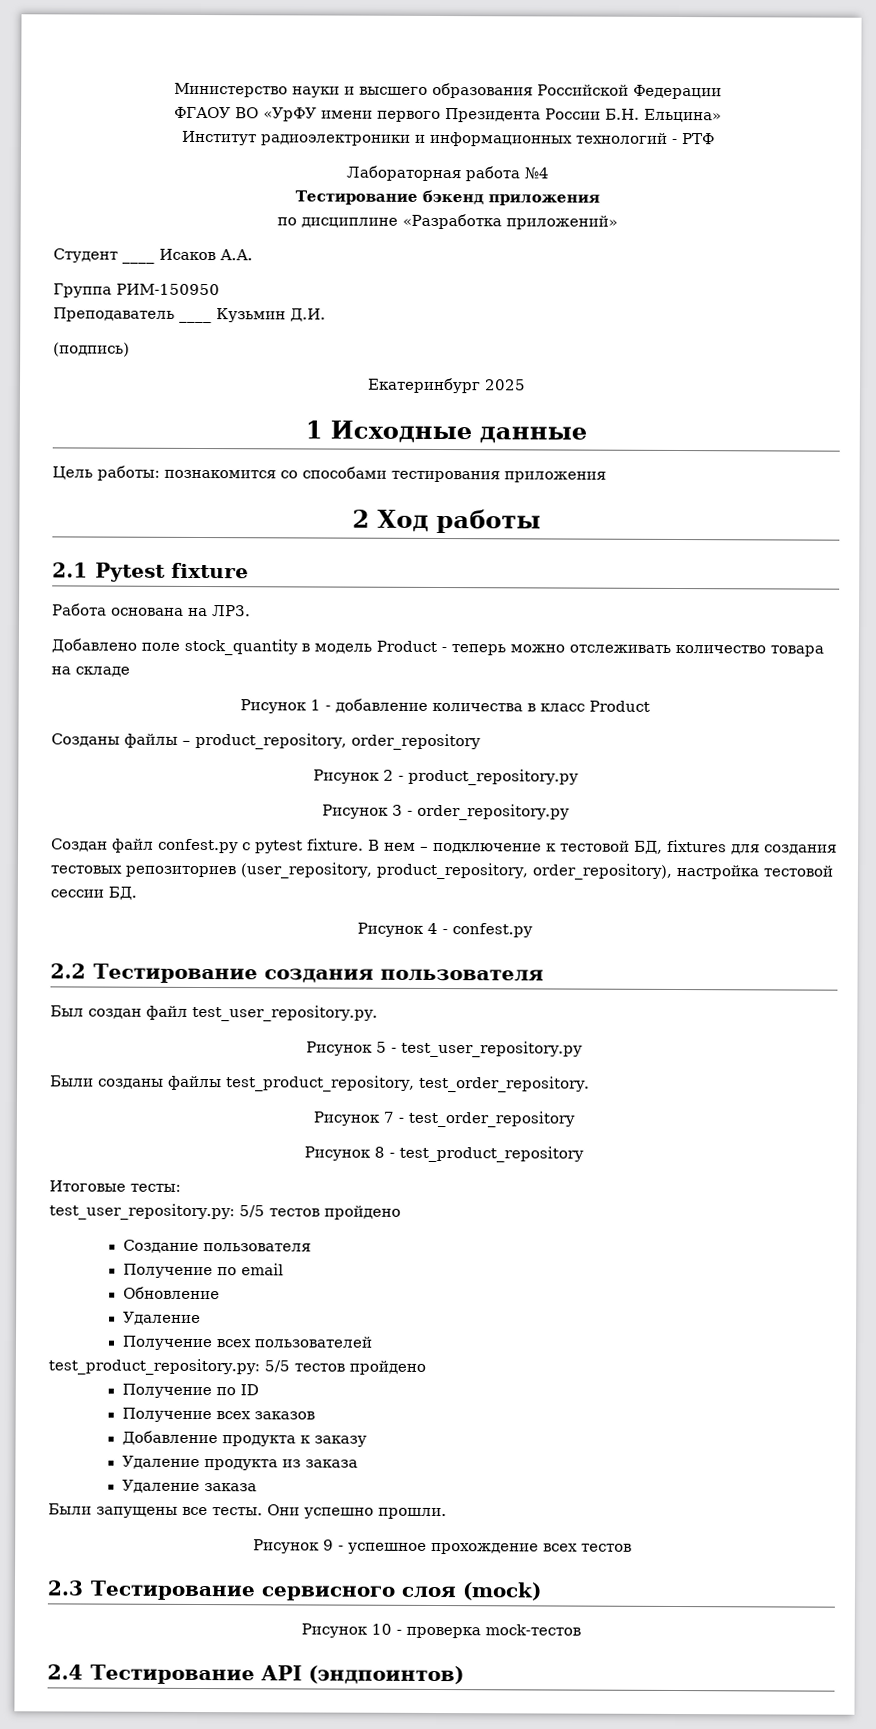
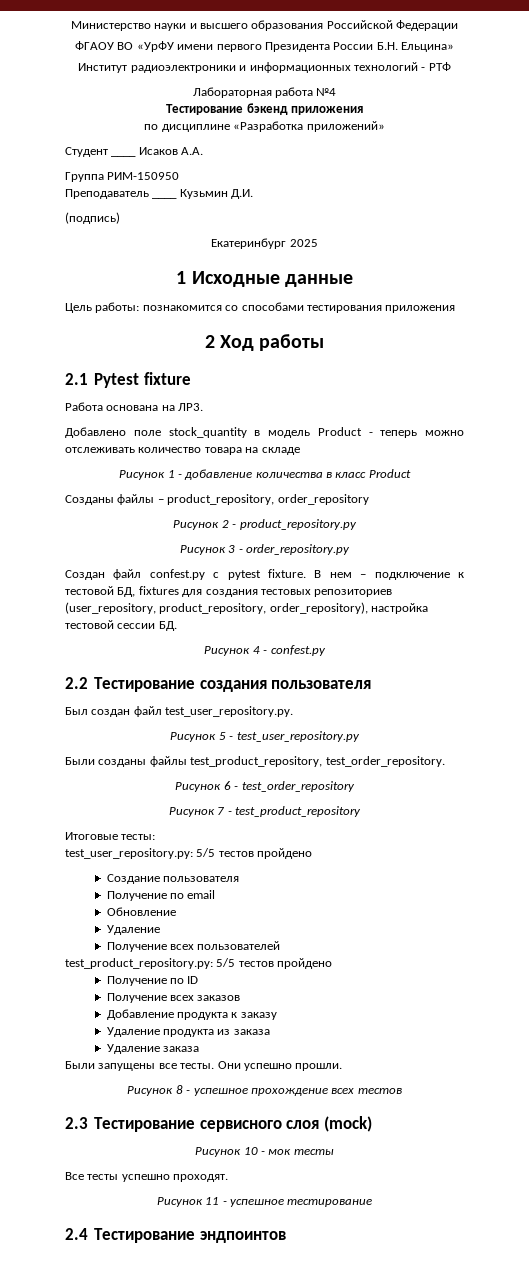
- Рисунок 7 - test_order_repository
+ Рисунок 6 - test_order_repository
- Рисунок 8 - test_product_repository
+ Рисунок 7 - test_product_repository
- Рисунок 9 - успешное прохождение всех тестов
+ Рисунок 8 - успешное прохождение всех тестов
- Рисунок 10 - проверка mock-тестов
+ Рисунок 10 - мок тесты
+ Все тесты успешно проходят.
+ Рисунок 11 - успешное тестирование
- 2.4 Тестирование API (эндпоинтов)
+ 2.4 Тестирование эндпоинтов

